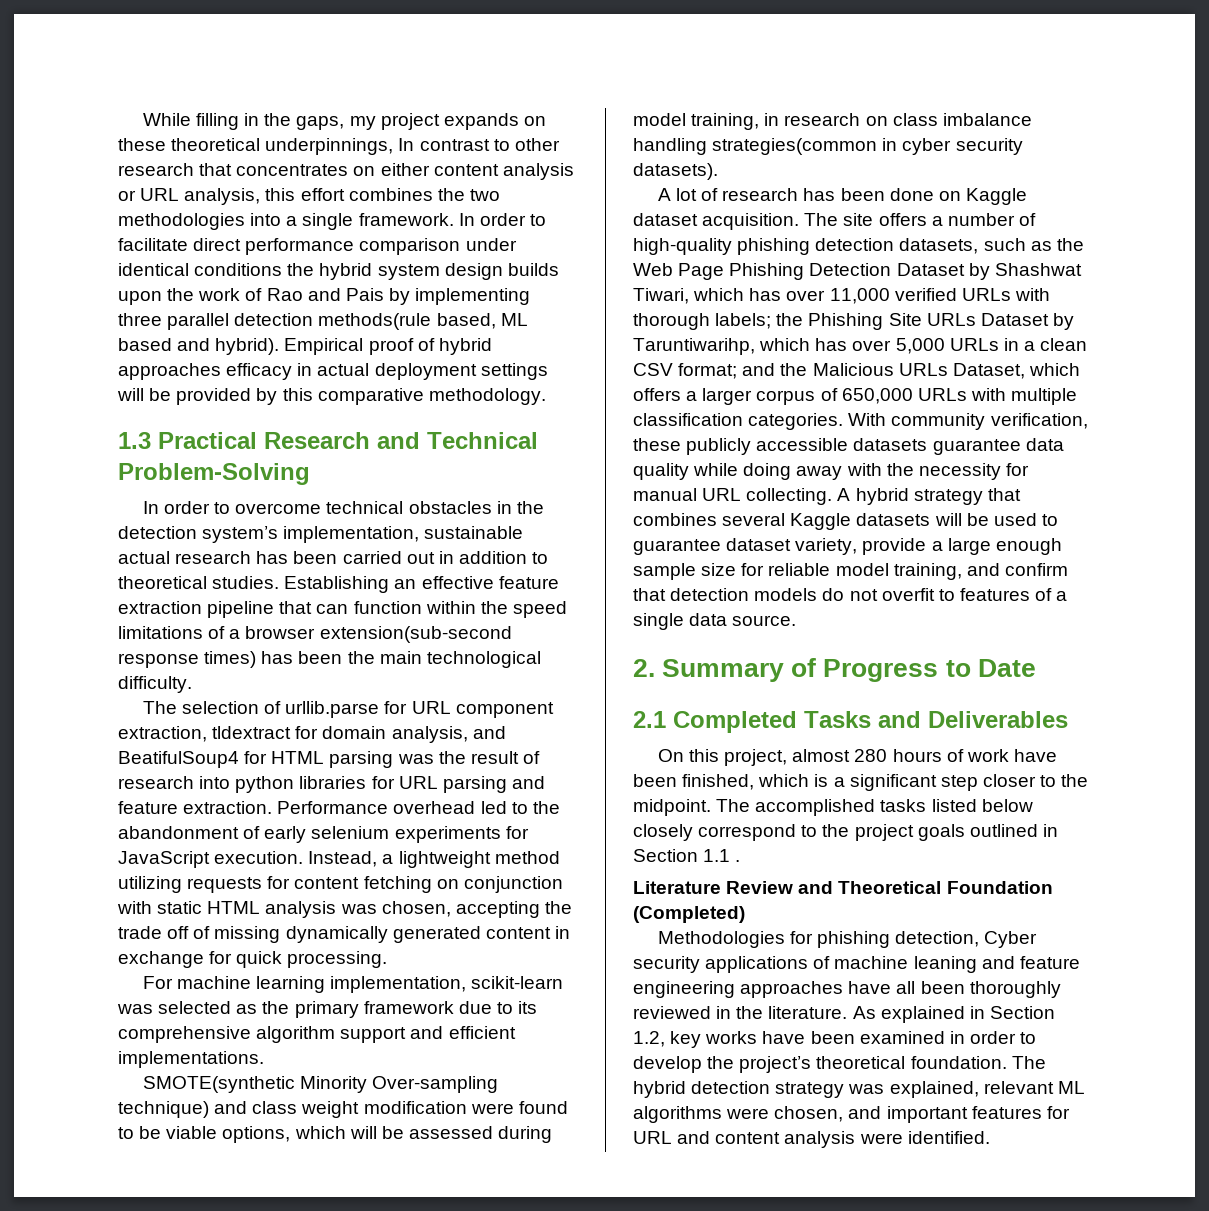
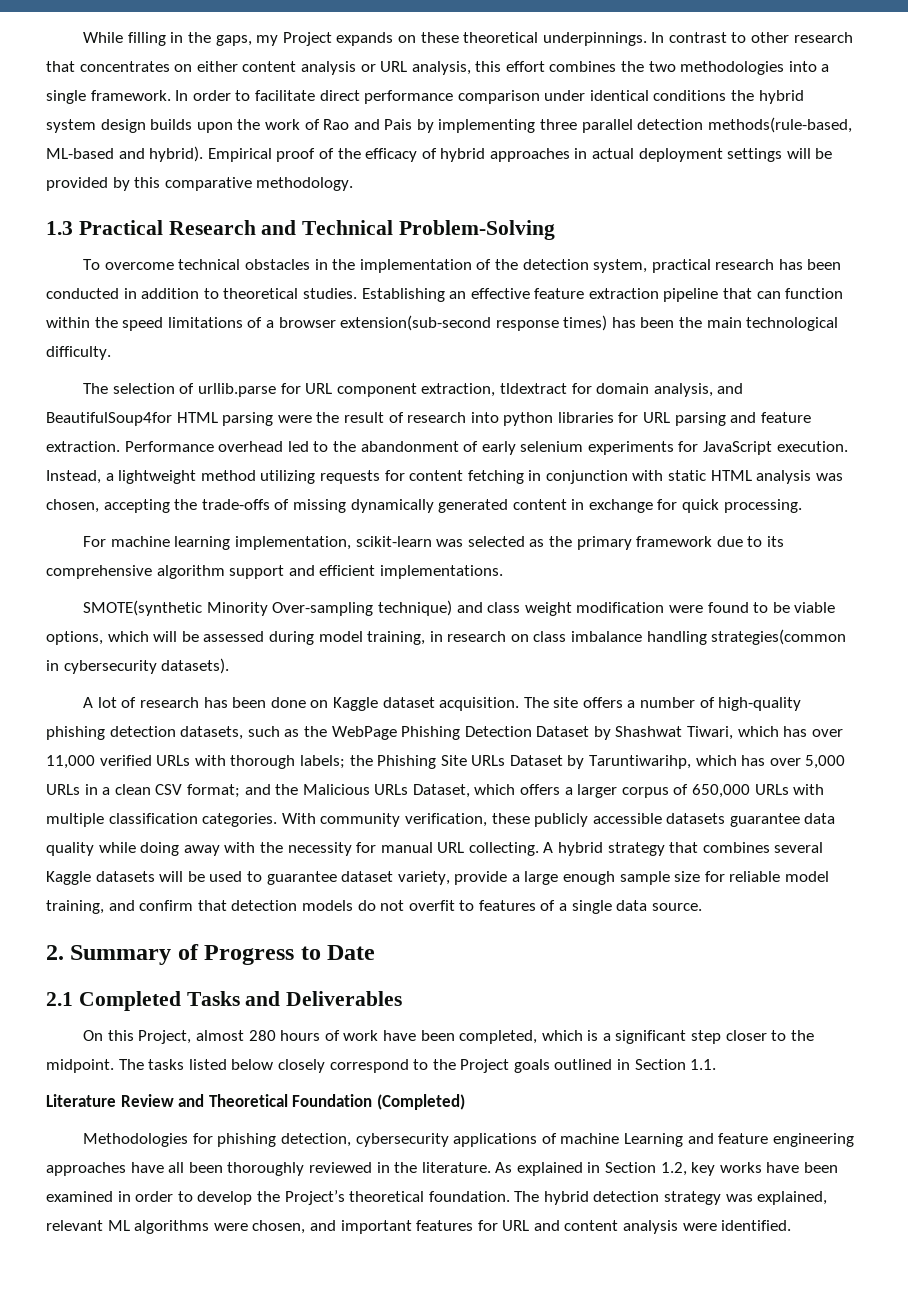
- While filling in the gaps, my project expands on these theoretical underpinnings, In contrast to other research that concentrates on either content analysis or URL analysis, this effort combines the two methodologies into a single framework.
+ While filling in the gaps, my Project expands on these theoretical underpinnings. In contrast to other research that concentrates on either content analysis or URL analysis, this effort combines the two methodologies into a single framework.
- In order to facilitate direct performance comparison under identical conditions the hybrid system design builds upon the work of Rao and Pais by implementing three parallel detection methods(rule based, ML based and hybrid).
+ In order to facilitate direct performance comparison under identical conditions the hybrid system design builds upon the work of Rao and Pais by implementing three parallel detection methods(rule-based, ML-based and hybrid).
- Empirical proof of hybrid approaches efficacy in actual deployment settings will be provided by this comparative methodology.
+ Empirical proof of the efficacy of hybrid approaches in actual deployment settings will be provided by this comparative methodology.
- In order to overcome technical obstacles in the detection system’s implementation, sustainable actual research has been carried out in addition to theoretical studies.
+ To overcome technical obstacles in the implementation of the detection system, practical research has been conducted in addition to theoretical studies.
- The selection of urllib.parse for URL component extraction, tldextract for domain analysis, and BeatifulSoup4 for HTML parsing was the result of research into python libraries for URL parsing and feature extraction.
+ The selection of urllib.parse for URL component extraction, tldextract for domain analysis, and BeautifulSoup4for HTML parsing were the result of research into python libraries for URL parsing and feature extraction.
- Instead, a lightweight method utilizing requests for content fetching on conjunction with static HTML analysis was chosen, accepting the trade off of missing dynamically generated content in exchange for quick processing.
+ Instead, a lightweight method utilizing requests for content fetching in conjunction with static HTML analysis was chosen, accepting the trade-offs of missing dynamically generated content in exchange for quick processing.
- SMOTE(synthetic Minority Over-sampling technique) and class weight modification were found to be viable options, which will be assessed during model training, in research on class imbalance handling strategies(common in cyber security datasets).
+ SMOTE(synthetic Minority Over-sampling technique) and class weight modification were found to be viable options, which will be assessed during model training, in research on class imbalance handling strategies(common in cybersecurity datasets).
- The site offers a number of high-quality phishing detection datasets, such as the Web Page Phishing Detection Dataset by Shashwat Tiwari, which has over 11,000 verified URLs with thorough labels;
+ The site offers a number of high-quality phishing detection datasets, such as the WebPage Phishing Detection Dataset by Shashwat Tiwari, which has over 11,000 verified URLs with thorough labels;
- On this project, almost 280 hours of work have been finished, which is a significant step closer to the midpoint.
+ On this Project, almost 280 hours of work have been completed, which is a significant step closer to the midpoint.
- The accomplished tasks listed below closely correspond to the project goals outlined in Section 1.1 .
+ The tasks listed below closely correspond to the Project goals outlined in Section 1.1.
- Methodologies for phishing detection, Cyber security applications of machine leaning and feature engineering approaches have all been thoroughly reviewed in the literature.
+ Methodologies for phishing detection, cybersecurity applications of machine Learning and feature engineering approaches have all been thoroughly reviewed in the literature.
- As explained in Section 1.2, key works have been examined in order to develop the project’s theoretical foundation.
+ As explained in Section 1.2, key works have been examined in order to develop the Project’s theoretical foundation.

